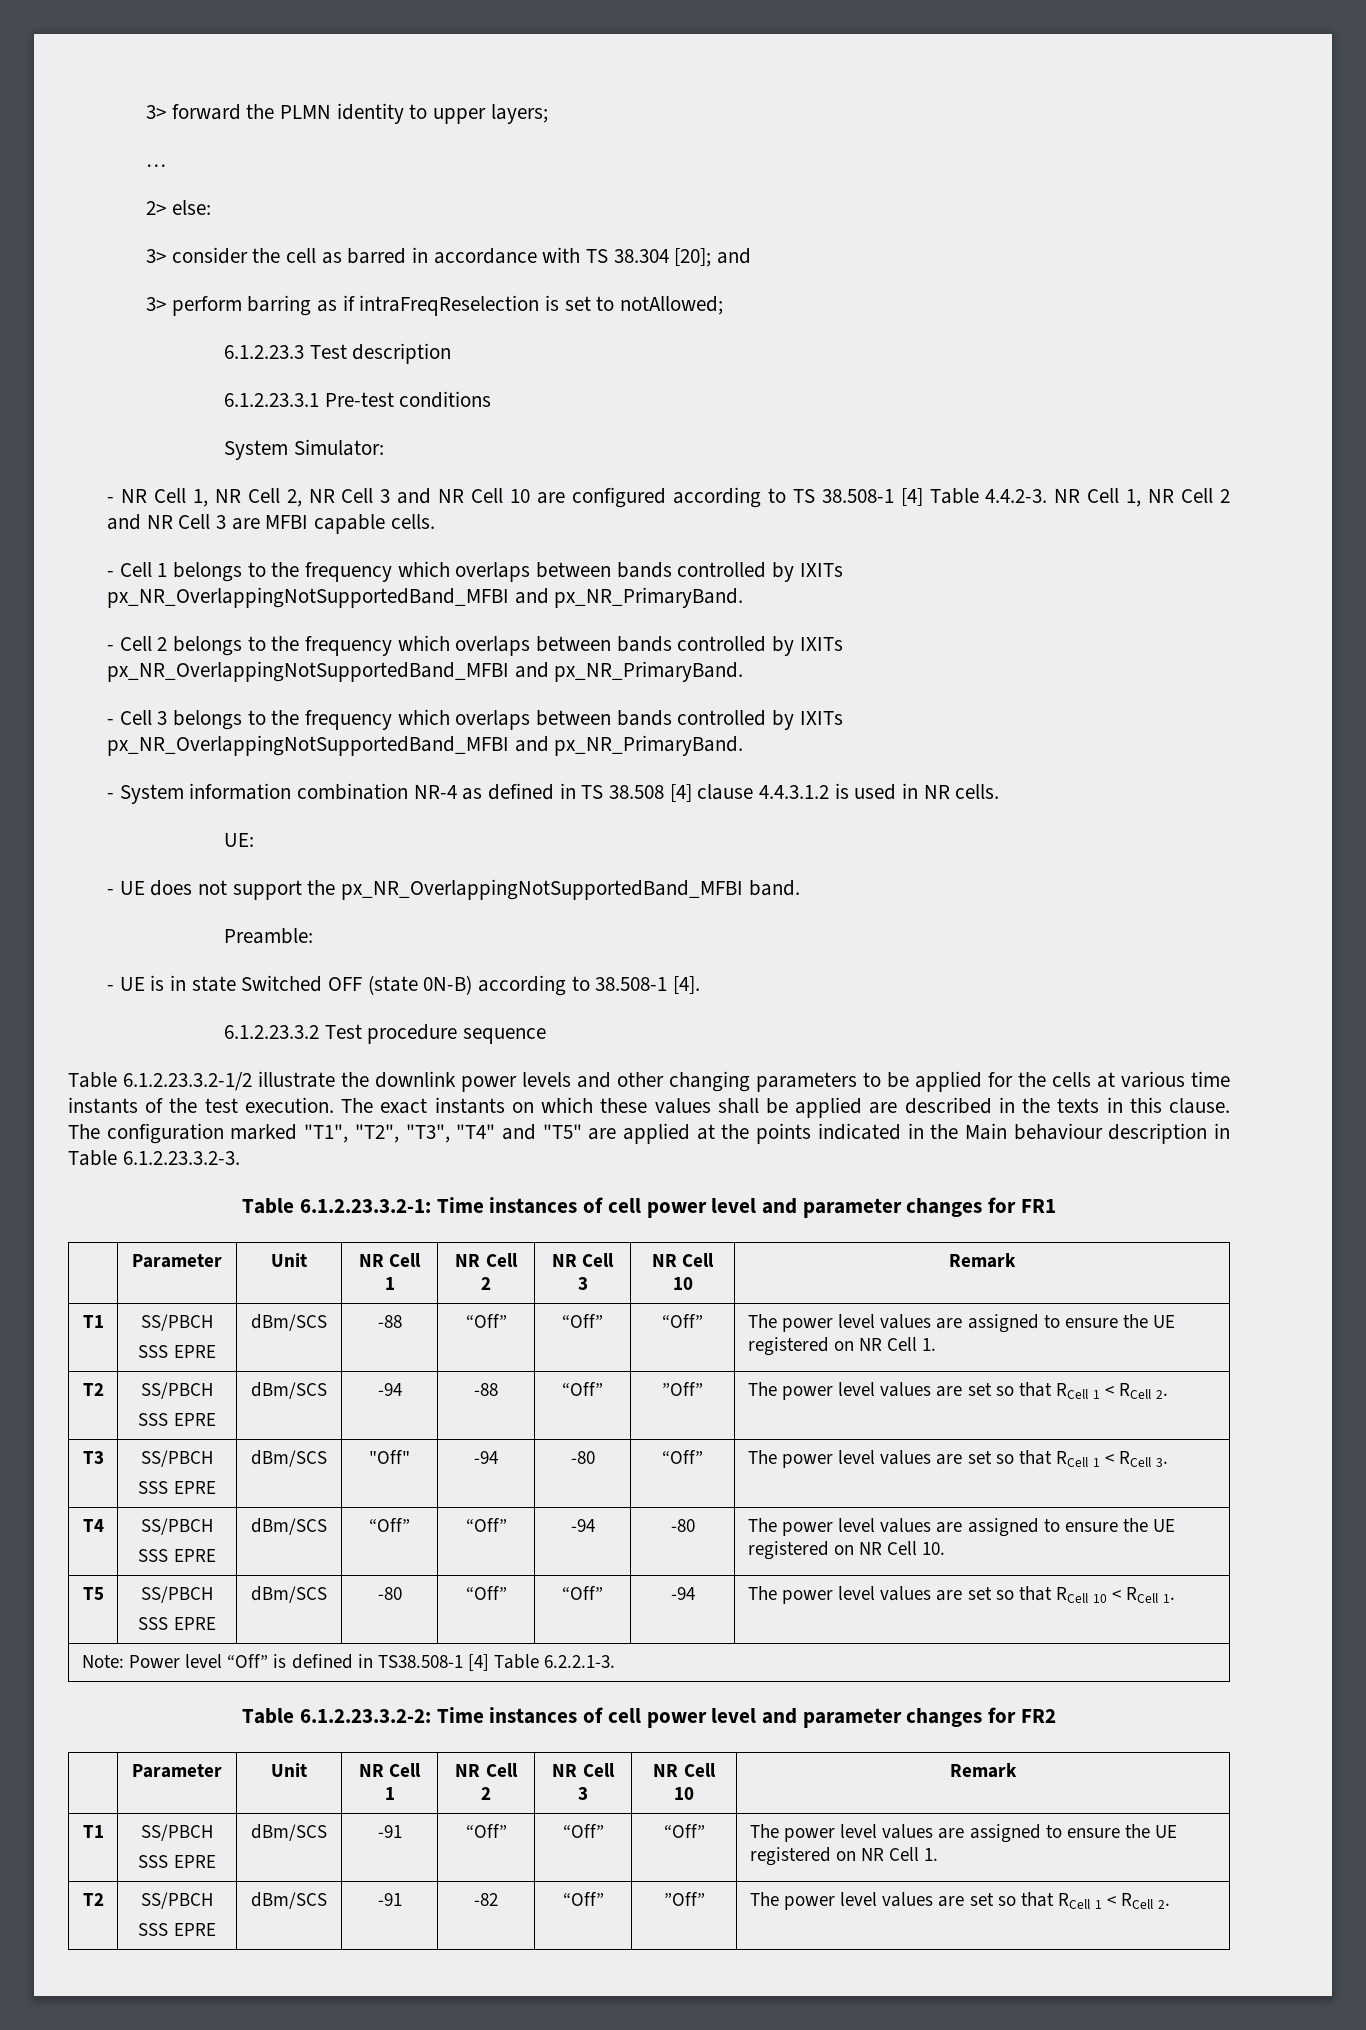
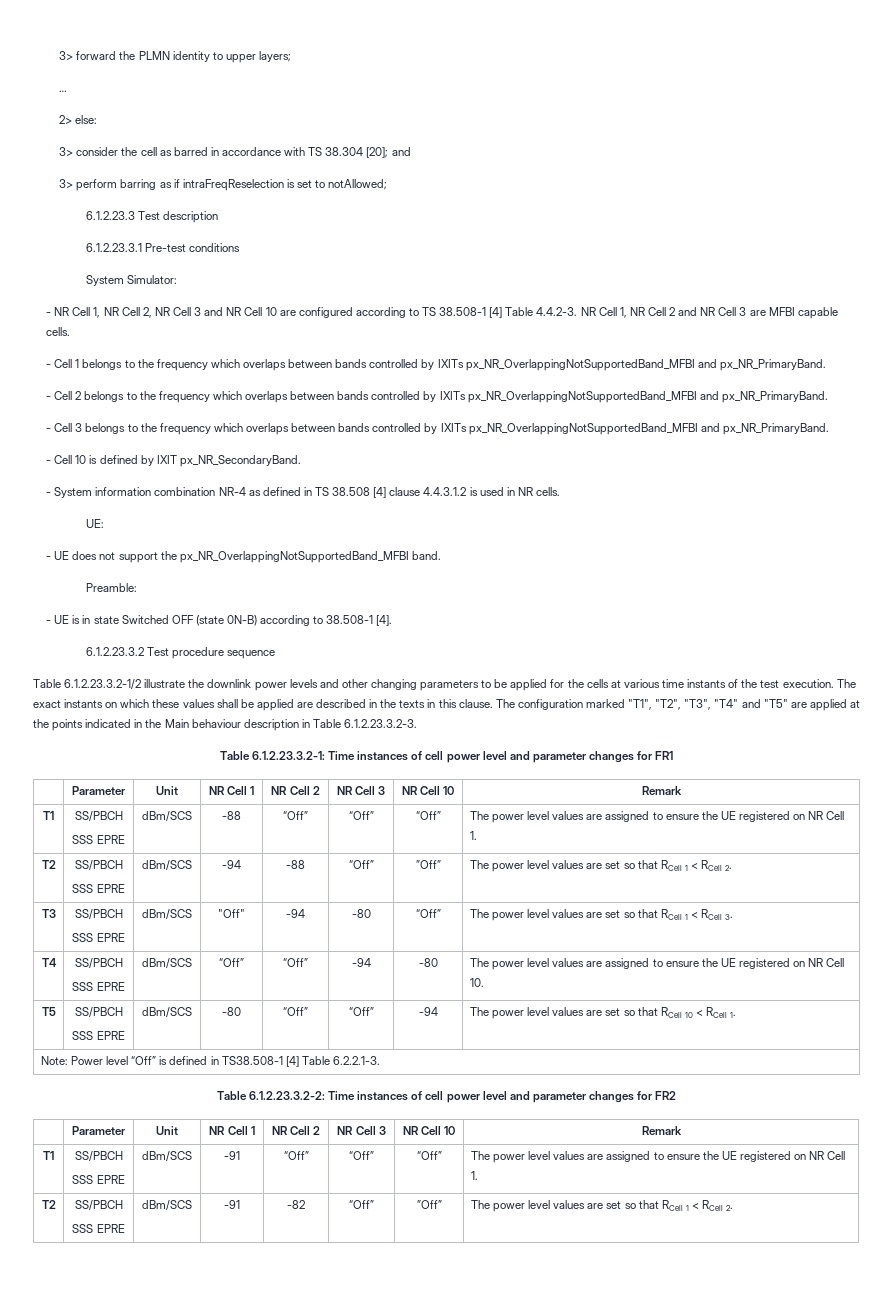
+ - Cell 10 is defined by IXIT px_NR_SecondaryBand.

